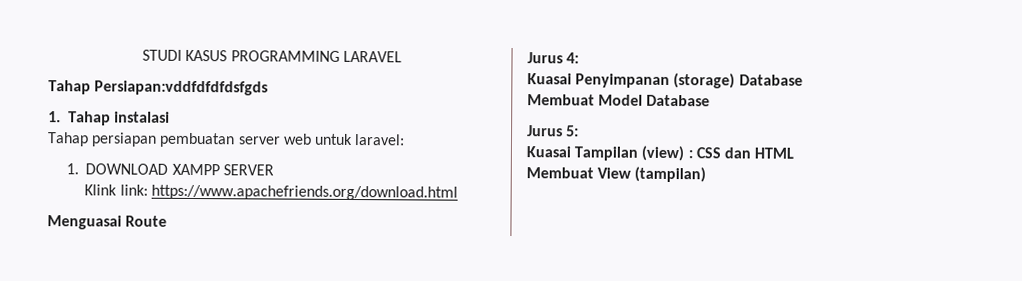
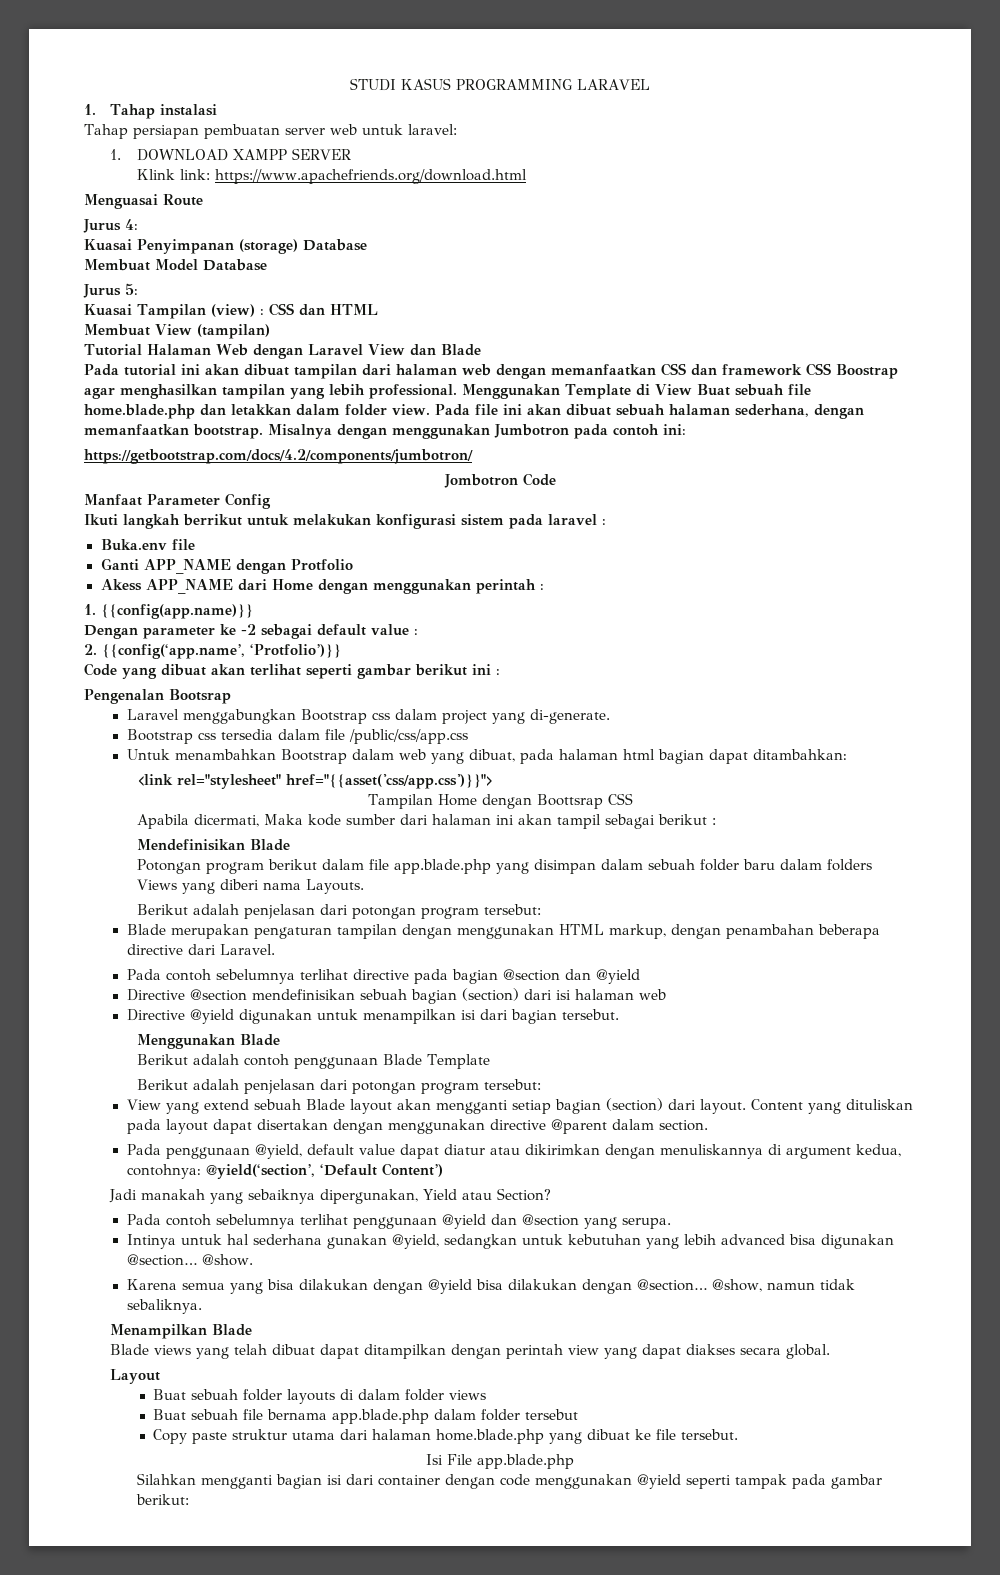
- Tahap Persiapan:vddfdfdfdsfgds
+ Tutorial Halaman Web dengan Laravel View dan Blade
+ Pada tutorial ini akan dibuat tampilan dari halaman web dengan memanfaatkan CSS dan framework CSS Boostrap agar menghasilkan tampilan yang lebih professional. Menggunakan Template di View Buat sebuah file home.blade.php dan letakkan dalam folder view. Pada file ini akan dibuat sebuah halaman sederhana, dengan memanfaatkan bootstrap. Misalnya dengan menggunakan Jumbotron pada contoh ini:
+ https://getbootstrap.com/docs/4.2/components/jumbotron/
+ Jombotron Code
+ Manfaat Parameter Config
+ Ikuti langkah berrikut untuk melakukan konfigurasi sistem pada laravel :
+ Buka.env file
+ Ganti APP_NAME dengan Protfolio
+ Akess APP_NAME dari Home dengan menggunakan perintah :
+ 1. {{config(app.name)}}
+ Dengan parameter ke -2 sebagai default value :
+ 2. {{config(‘app.name’, ‘Protfolio’)}}
+ Code yang dibuat akan terlihat seperti gambar berikut ini :
+ Pengenalan Bootsrap
+ Laravel menggabungkan Bootstrap css dalam project yang di-generate.
+ Bootstrap css tersedia dalam file /public/css/app.css
+ Untuk menambahkan Bootstrap dalam web yang dibuat, pada halaman html bagian dapat ditambahkan:
+ <link rel="stylesheet" href="{{asset('css/app.css')}}">
+ Tampilan Home dengan Boottsrap CSS
+ Apabila dicermati, Maka kode sumber dari halaman ini akan tampil sebagai berikut :
+ Mendefinisikan Blade
+ Potongan program berikut dalam file app.blade.php yang disimpan dalam sebuah folder baru dalam folders Views yang diberi nama Layouts.
+ Berikut adalah penjelasan dari potongan program tersebut:
+ Blade merupakan pengaturan tampilan dengan menggunakan HTML markup, dengan penambahan beberapa directive dari Laravel.
+ Pada contoh sebelumnya terlihat directive pada bagian @section dan @yield
+ Directive @section mendefinisikan sebuah bagian (section) dari isi halaman web
+ Directive @yield digunakan untuk menampilkan isi dari bagian tersebut.
+ Menggunakan Blade
+ Berikut adalah contoh penggunaan Blade Template
+ Berikut adalah penjelasan dari potongan program tersebut:
+ View yang extend sebuah Blade layout akan mengganti setiap bagian (section) dari layout. Content yang dituliskan pada layout dapat disertakan dengan menggunakan directive @parent dalam section.
+ Pada penggunaan @yield, default value dapat diatur atau dikirimkan dengan menuliskannya di argument kedua, contohnya: @yield(‘section’, ‘Default Content’)
+ Jadi manakah yang sebaiknya dipergunakan, Yield atau Section?
+ Pada contoh sebelumnya terlihat penggunaan @yield dan @section yang serupa.
+ Intinya untuk hal sederhana gunakan @yield, sedangkan untuk kebutuhan yang lebih advanced bisa digunakan @section… @show.
+ Karena semua yang bisa dilakukan dengan @yield bisa dilakukan dengan @section… @show, namun tidak sebaliknya.
+ Menampilkan Blade
+ Blade views yang telah dibuat dapat ditampilkan dengan perintah view yang dapat diakses secara global.
+ Layout
+ Buat sebuah folder layouts di dalam folder views
+ Buat sebuah file bernama app.blade.php dalam folder tersebut
+ Copy paste struktur utama dari halaman home.blade.php yang dibuat ke file tersebut.
+ Isi File app.blade.php
+ Silahkan mengganti bagian isi dari container dengan code menggunakan @yield seperti tampak pada gambar berikut:

